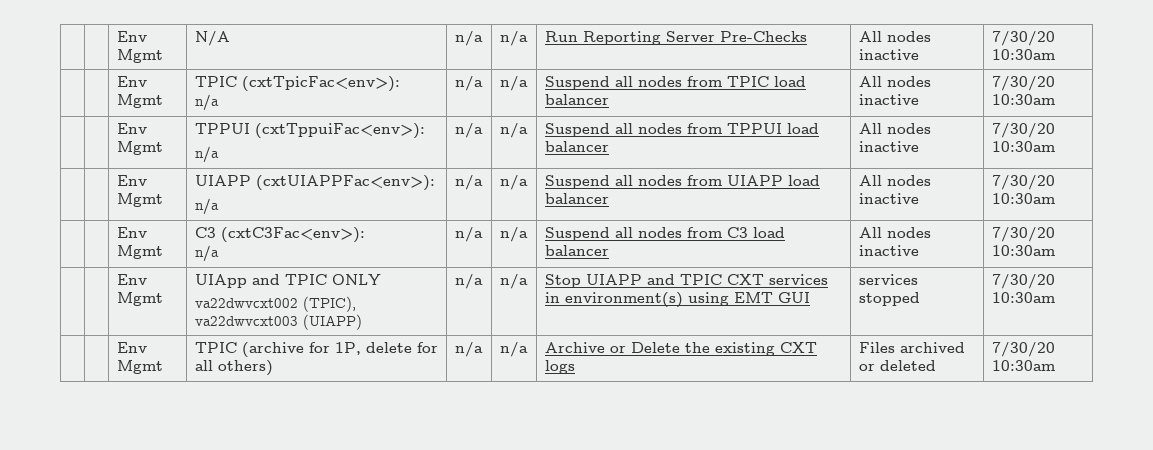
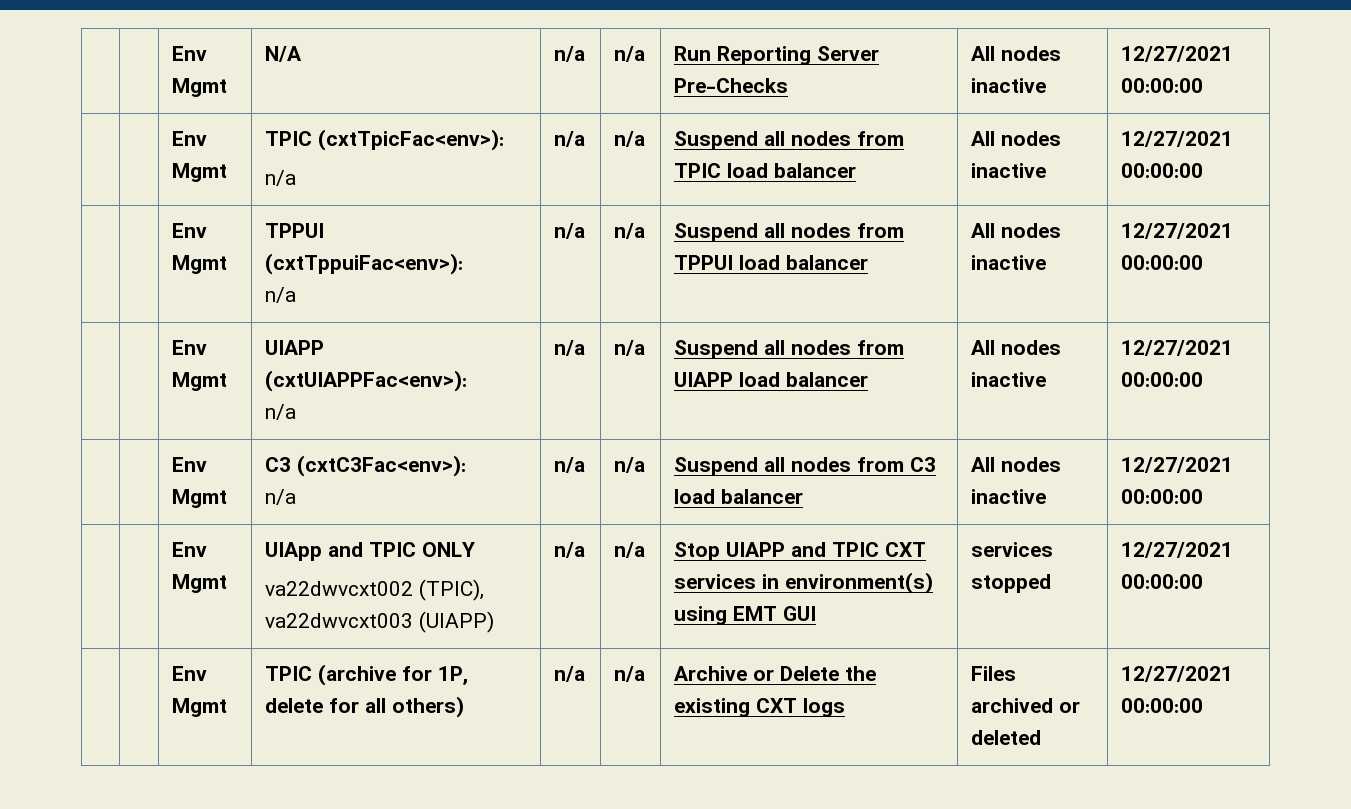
- | | Env Mgmt | N/A | n/a | n/a | Run Reporting Server Pre-Checks | All nodes inactive | 7/30/20 10:30am
+ | | Env Mgmt | N/A | n/a | n/a | Run Reporting Server Pre-Checks | All nodes inactive | 12/27/2021 00:00:00
  | | Env Mgmt | TPIC (cxtTpicFac<env>):
- n/a | n/a | n/a | Suspend all nodes from TPIC load balancer | All nodes inactive | 7/30/20 10:30am
+ n/a | n/a | n/a | Suspend all nodes from TPIC load balancer | All nodes inactive | 12/27/2021 00:00:00
  | | Env Mgmt | TPPUI (cxtTppuiFac<env>):
- n/a | n/a | n/a | Suspend all nodes from TPPUI load balancer | All nodes inactive | 7/30/20 10:30am
+ n/a | n/a | n/a | Suspend all nodes from TPPUI load balancer | All nodes inactive | 12/27/2021 00:00:00
  | | Env Mgmt | UIAPP (cxtUIAPPFac<env>):
- n/a | n/a | n/a | Suspend all nodes from UIAPP load balancer | All nodes inactive | 7/30/20 10:30am
+ n/a | n/a | n/a | Suspend all nodes from UIAPP load balancer | All nodes inactive | 12/27/2021 00:00:00
  | | Env Mgmt | C3 (cxtC3Fac<env>):
- n/a | n/a | n/a | Suspend all nodes from C3 load balancer | All nodes inactive | 7/30/20 10:30am
+ n/a | n/a | n/a | Suspend all nodes from C3 load balancer | All nodes inactive | 12/27/2021 00:00:00
  | | Env Mgmt | UIApp and TPIC ONLY
- va22dwvcxt002 (TPIC), va22dwvcxt003 (UIAPP) | n/a | n/a | Stop UIAPP and TPIC CXT services in environment(s) using EMT GUI | services stopped | 7/30/20 10:30am
+ va22dwvcxt002 (TPIC), va22dwvcxt003 (UIAPP) | n/a | n/a | Stop UIAPP and TPIC CXT services in environment(s) using EMT GUI | services stopped | 12/27/2021 00:00:00
- | | Env Mgmt | TPIC (archive for 1P, delete for all others) | n/a | n/a | Archive or Delete the existing CXT logs | Files archived or deleted | 7/30/20 10:30am
+ | | Env Mgmt | TPIC (archive for 1P, delete for all others) | n/a | n/a | Archive or Delete the existing CXT logs | Files archived or deleted | 12/27/2021 00:00:00

